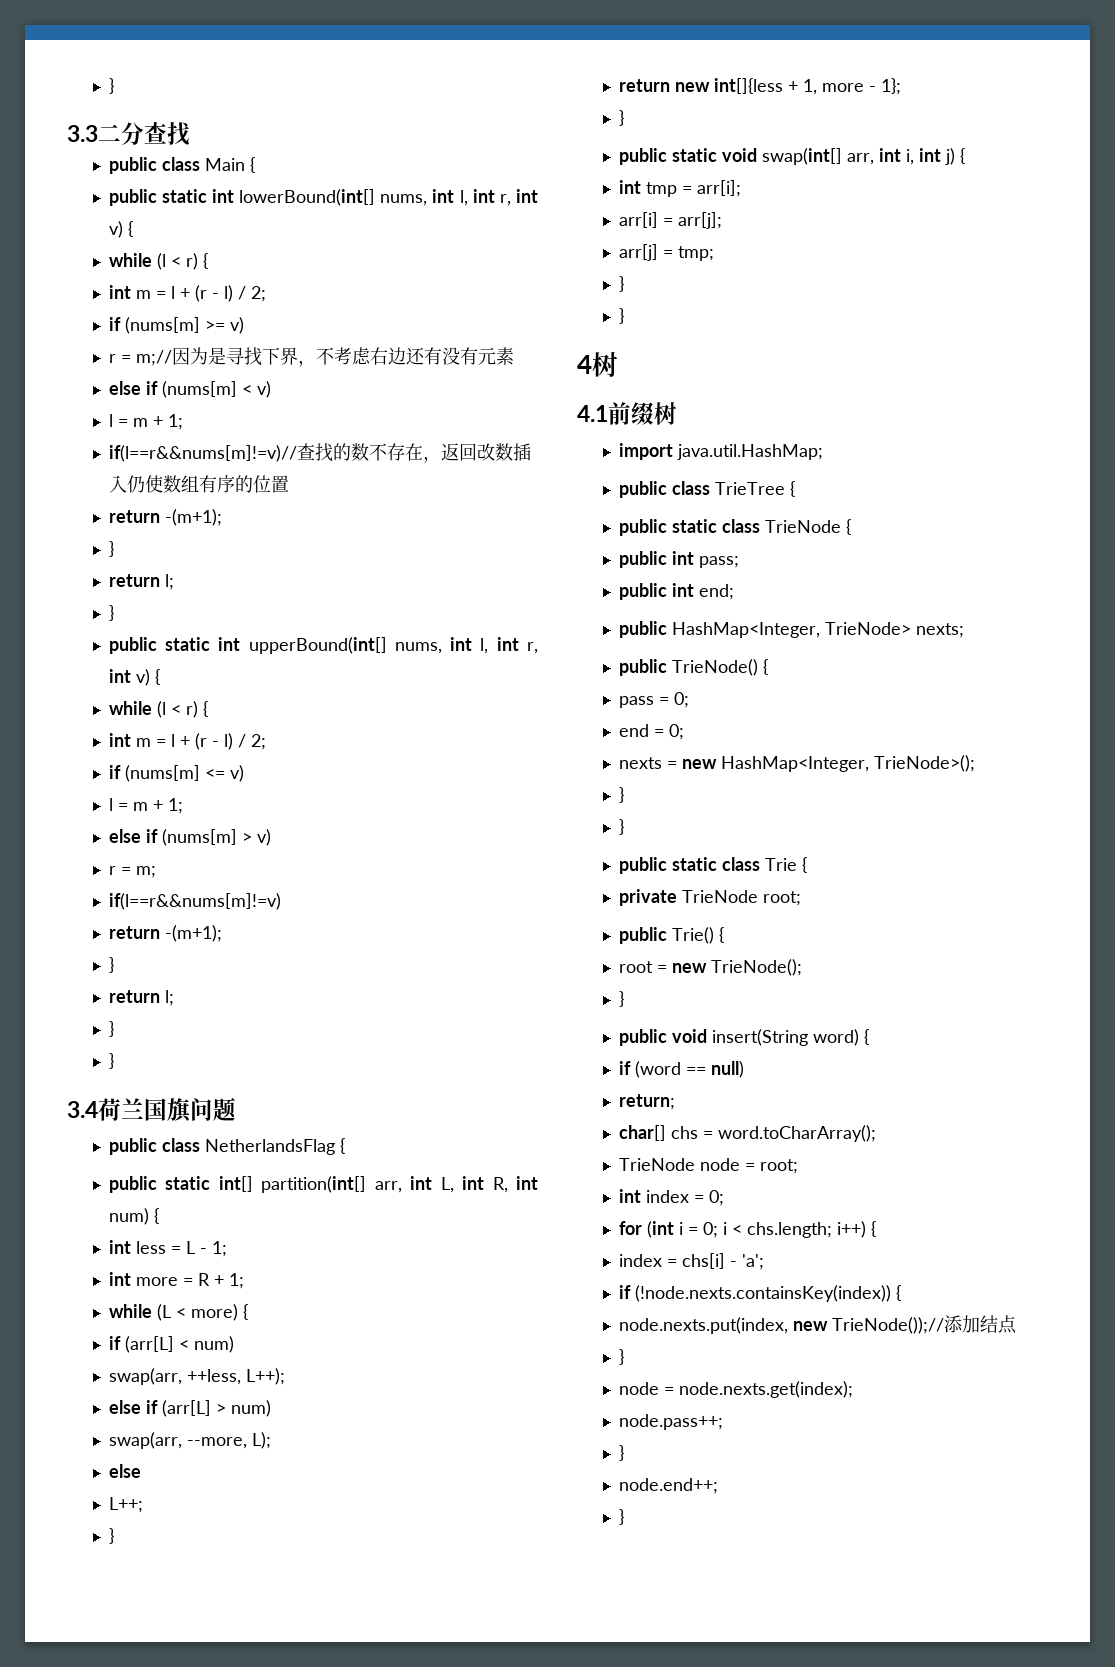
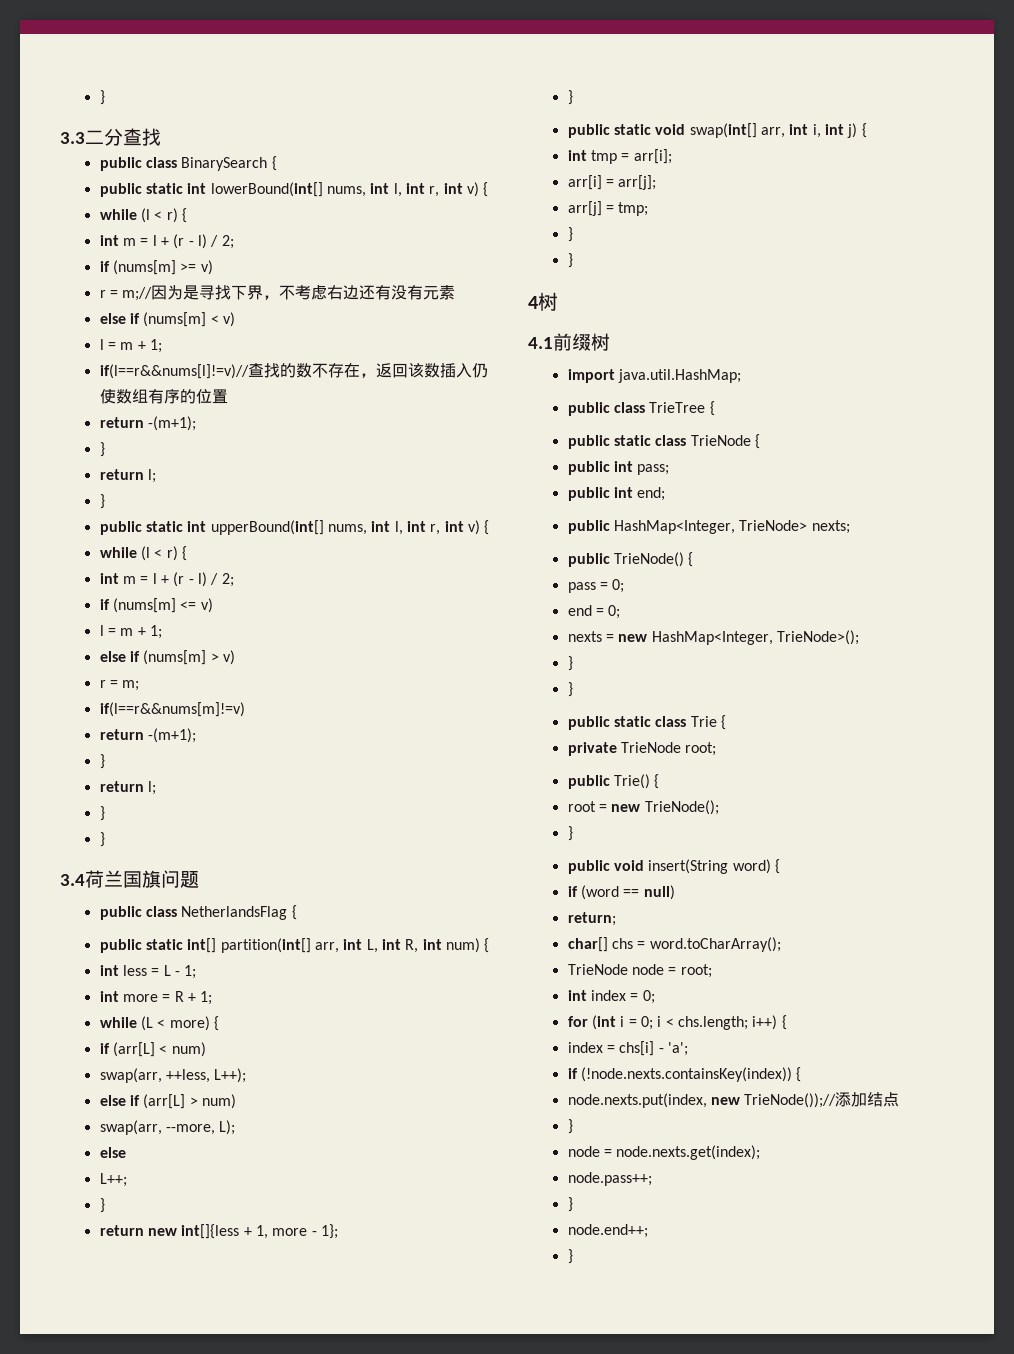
- public class Main {
+ public class BinarySearch {
- if(l==r&&nums[m]!=v)//查找的数不存在，返回改数插入仍使数组有序的位置
+ if(l==r&&nums[l]!=v)//查找的数不存在，返回该数插入仍使数组有序的位置

